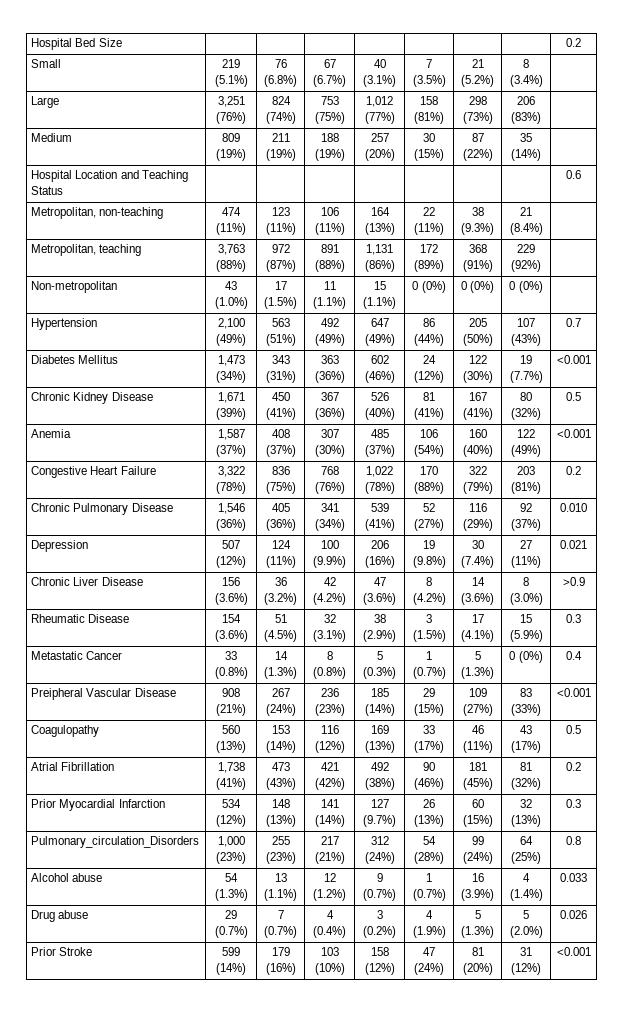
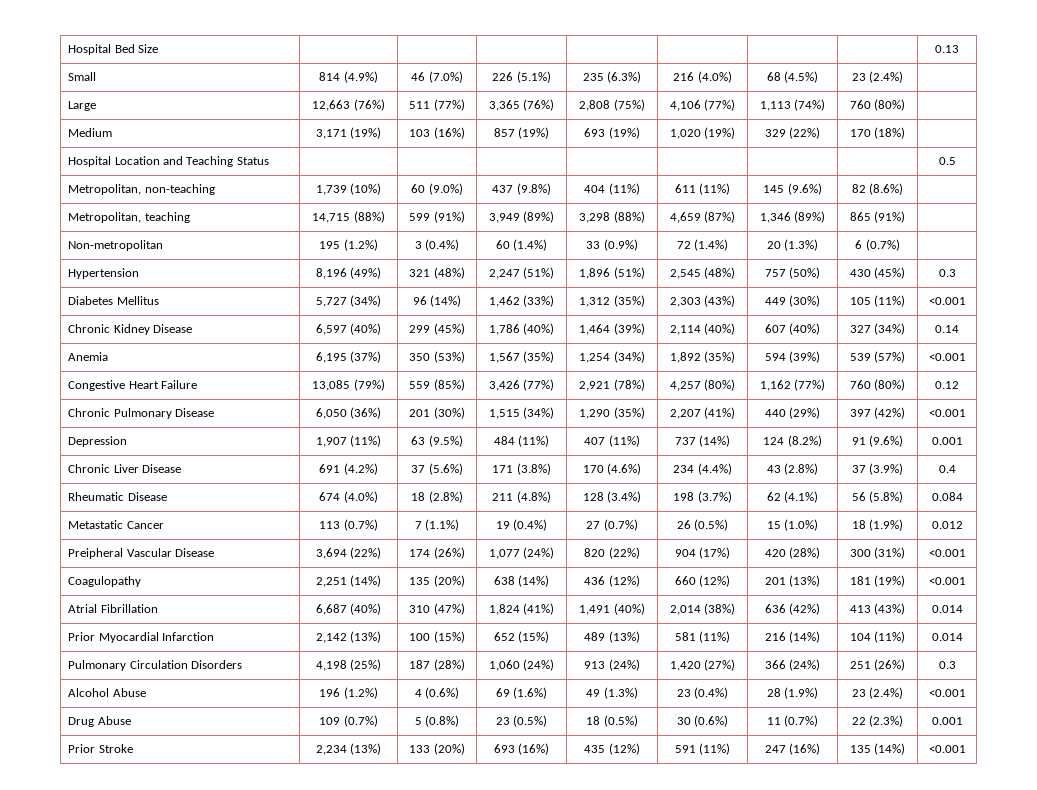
- Hospital Bed Size | | | | | | | | 0.2
+ Hospital Bed Size | | | | | | | | 0.13
- Small | 219 (5.1%) | 76 (6.8%) | 67 (6.7%) | 40 (3.1%) | 7 (3.5%) | 21 (5.2%) | 8 (3.4%) |
+ Small | 814 (4.9%) | 46 (7.0%) | 226 (5.1%) | 235 (6.3%) | 216 (4.0%) | 68 (4.5%) | 23 (2.4%) |
- Large | 3,251 (76%) | 824 (74%) | 753 (75%) | 1,012 (77%) | 158 (81%) | 298 (73%) | 206 (83%) |
+ Large | 12,663 (76%) | 511 (77%) | 3,365 (76%) | 2,808 (75%) | 4,106 (77%) | 1,113 (74%) | 760 (80%) |
- Medium | 809 (19%) | 211 (19%) | 188 (19%) | 257 (20%) | 30 (15%) | 87 (22%) | 35 (14%) |
+ Medium | 3,171 (19%) | 103 (16%) | 857 (19%) | 693 (19%) | 1,020 (19%) | 329 (22%) | 170 (18%) |
- Hospital Location and Teaching Status | | | | | | | | 0.6
+ Hospital Location and Teaching Status | | | | | | | | 0.5
- Metropolitan, non-teaching | 474 (11%) | 123 (11%) | 106 (11%) | 164 (13%) | 22 (11%) | 38 (9.3%) | 21 (8.4%) |
+ Metropolitan, non-teaching | 1,739 (10%) | 60 (9.0%) | 437 (9.8%) | 404 (11%) | 611 (11%) | 145 (9.6%) | 82 (8.6%) |
- Metropolitan, teaching | 3,763 (88%) | 972 (87%) | 891 (88%) | 1,131 (86%) | 172 (89%) | 368 (91%) | 229 (92%) |
+ Metropolitan, teaching | 14,715 (88%) | 599 (91%) | 3,949 (89%) | 3,298 (88%) | 4,659 (87%) | 1,346 (89%) | 865 (91%) |
- Non-metropolitan | 43 (1.0%) | 17 (1.5%) | 11 (1.1%) | 15 (1.1%) | 0 (0%) | 0 (0%) | 0 (0%) |
+ Non-metropolitan | 195 (1.2%) | 3 (0.4%) | 60 (1.4%) | 33 (0.9%) | 72 (1.4%) | 20 (1.3%) | 6 (0.7%) |
- Hypertension | 2,100 (49%) | 563 (51%) | 492 (49%) | 647 (49%) | 86 (44%) | 205 (50%) | 107 (43%) | 0.7
+ Hypertension | 8,196 (49%) | 321 (48%) | 2,247 (51%) | 1,896 (51%) | 2,545 (48%) | 757 (50%) | 430 (45%) | 0.3
- Diabetes Mellitus | 1,473 (34%) | 343 (31%) | 363 (36%) | 602 (46%) | 24 (12%) | 122 (30%) | 19 (7.7%) | <0.001
+ Diabetes Mellitus | 5,727 (34%) | 96 (14%) | 1,462 (33%) | 1,312 (35%) | 2,303 (43%) | 449 (30%) | 105 (11%) | <0.001
- Chronic Kidney Disease | 1,671 (39%) | 450 (41%) | 367 (36%) | 526 (40%) | 81 (41%) | 167 (41%) | 80 (32%) | 0.5
+ Chronic Kidney Disease | 6,597 (40%) | 299 (45%) | 1,786 (40%) | 1,464 (39%) | 2,114 (40%) | 607 (40%) | 327 (34%) | 0.14
- Anemia | 1,587 (37%) | 408 (37%) | 307 (30%) | 485 (37%) | 106 (54%) | 160 (40%) | 122 (49%) | <0.001
- Congestive Heart Failure | 3,322 (78%) | 836 (75%) | 768 (76%) | 1,022 (78%) | 170 (88%) | 322 (79%) | 203 (81%) | 0.2
+ Anemia | 6,195 (37%) | 350 (53%) | 1,567 (35%) | 1,254 (34%) | 1,892 (35%) | 594 (39%) | 539 (57%) | <0.001
+ Congestive Heart Failure | 13,085 (79%) | 559 (85%) | 3,426 (77%) | 2,921 (78%) | 4,257 (80%) | 1,162 (77%) | 760 (80%) | 0.12
- Chronic Pulmonary Disease | 1,546 (36%) | 405 (36%) | 341 (34%) | 539 (41%) | 52 (27%) | 116 (29%) | 92 (37%) | 0.010
- Depression | 507 (12%) | 124 (11%) | 100 (9.9%) | 206 (16%) | 19 (9.8%) | 30 (7.4%) | 27 (11%) | 0.021
- Chronic Liver Disease | 156 (3.6%) | 36 (3.2%) | 42 (4.2%) | 47 (3.6%) | 8 (4.2%) | 14 (3.6%) | 8 (3.0%) | >0.9
- Rheumatic Disease | 154 (3.6%) | 51 (4.5%) | 32 (3.1%) | 38 (2.9%) | 3 (1.5%) | 17 (4.1%) | 15 (5.9%) | 0.3
- Metastatic Cancer | 33 (0.8%) | 14 (1.3%) | 8 (0.8%) | 5 (0.3%) | 1 (0.7%) | 5 (1.3%) | 0 (0%) | 0.4
- Preipheral Vascular Disease | 908 (21%) | 267 (24%) | 236 (23%) | 185 (14%) | 29 (15%) | 109 (27%) | 83 (33%) | <0.001
- Coagulopathy | 560 (13%) | 153 (14%) | 116 (12%) | 169 (13%) | 33 (17%) | 46 (11%) | 43 (17%) | 0.5
- Atrial Fibrillation | 1,738 (41%) | 473 (43%) | 421 (42%) | 492 (38%) | 90 (46%) | 181 (45%) | 81 (32%) | 0.2
- Prior Myocardial Infarction | 534 (12%) | 148 (13%) | 141 (14%) | 127 (9.7%) | 26 (13%) | 60 (15%) | 32 (13%) | 0.3
- Pulmonary_circulation_Disorders | 1,000 (23%) | 255 (23%) | 217 (21%) | 312 (24%) | 54 (28%) | 99 (24%) | 64 (25%) | 0.8
- Alcohol abuse | 54 (1.3%) | 13 (1.1%) | 12 (1.2%) | 9 (0.7%) | 1 (0.7%) | 16 (3.9%) | 4 (1.4%) | 0.033
- Drug abuse | 29 (0.7%) | 7 (0.7%) | 4 (0.4%) | 3 (0.2%) | 4 (1.9%) | 5 (1.3%) | 5 (2.0%) | 0.026
- Prior Stroke | 599 (14%) | 179 (16%) | 103 (10%) | 158 (12%) | 47 (24%) | 81 (20%) | 31 (12%) | <0.001
+ Chronic Pulmonary Disease | 6,050 (36%) | 201 (30%) | 1,515 (34%) | 1,290 (35%) | 2,207 (41%) | 440 (29%) | 397 (42%) | <0.001
+ Depression | 1,907 (11%) | 63 (9.5%) | 484 (11%) | 407 (11%) | 737 (14%) | 124 (8.2%) | 91 (9.6%) | 0.001
+ Chronic Liver Disease | 691 (4.2%) | 37 (5.6%) | 171 (3.8%) | 170 (4.6%) | 234 (4.4%) | 43 (2.8%) | 37 (3.9%) | 0.4
+ Rheumatic Disease | 674 (4.0%) | 18 (2.8%) | 211 (4.8%) | 128 (3.4%) | 198 (3.7%) | 62 (4.1%) | 56 (5.8%) | 0.084
+ Metastatic Cancer | 113 (0.7%) | 7 (1.1%) | 19 (0.4%) | 27 (0.7%) | 26 (0.5%) | 15 (1.0%) | 18 (1.9%) | 0.012
+ Preipheral Vascular Disease | 3,694 (22%) | 174 (26%) | 1,077 (24%) | 820 (22%) | 904 (17%) | 420 (28%) | 300 (31%) | <0.001
+ Coagulopathy | 2,251 (14%) | 135 (20%) | 638 (14%) | 436 (12%) | 660 (12%) | 201 (13%) | 181 (19%) | <0.001
+ Atrial Fibrillation | 6,687 (40%) | 310 (47%) | 1,824 (41%) | 1,491 (40%) | 2,014 (38%) | 636 (42%) | 413 (43%) | 0.014
+ Prior Myocardial Infarction | 2,142 (13%) | 100 (15%) | 652 (15%) | 489 (13%) | 581 (11%) | 216 (14%) | 104 (11%) | 0.014
+ Pulmonary Circulation Disorders | 4,198 (25%) | 187 (28%) | 1,060 (24%) | 913 (24%) | 1,420 (27%) | 366 (24%) | 251 (26%) | 0.3
+ Alcohol Abuse | 196 (1.2%) | 4 (0.6%) | 69 (1.6%) | 49 (1.3%) | 23 (0.4%) | 28 (1.9%) | 23 (2.4%) | <0.001
+ Drug Abuse | 109 (0.7%) | 5 (0.8%) | 23 (0.5%) | 18 (0.5%) | 30 (0.6%) | 11 (0.7%) | 22 (2.3%) | 0.001
+ Prior Stroke | 2,234 (13%) | 133 (20%) | 693 (16%) | 435 (12%) | 591 (11%) | 247 (16%) | 135 (14%) | <0.001

